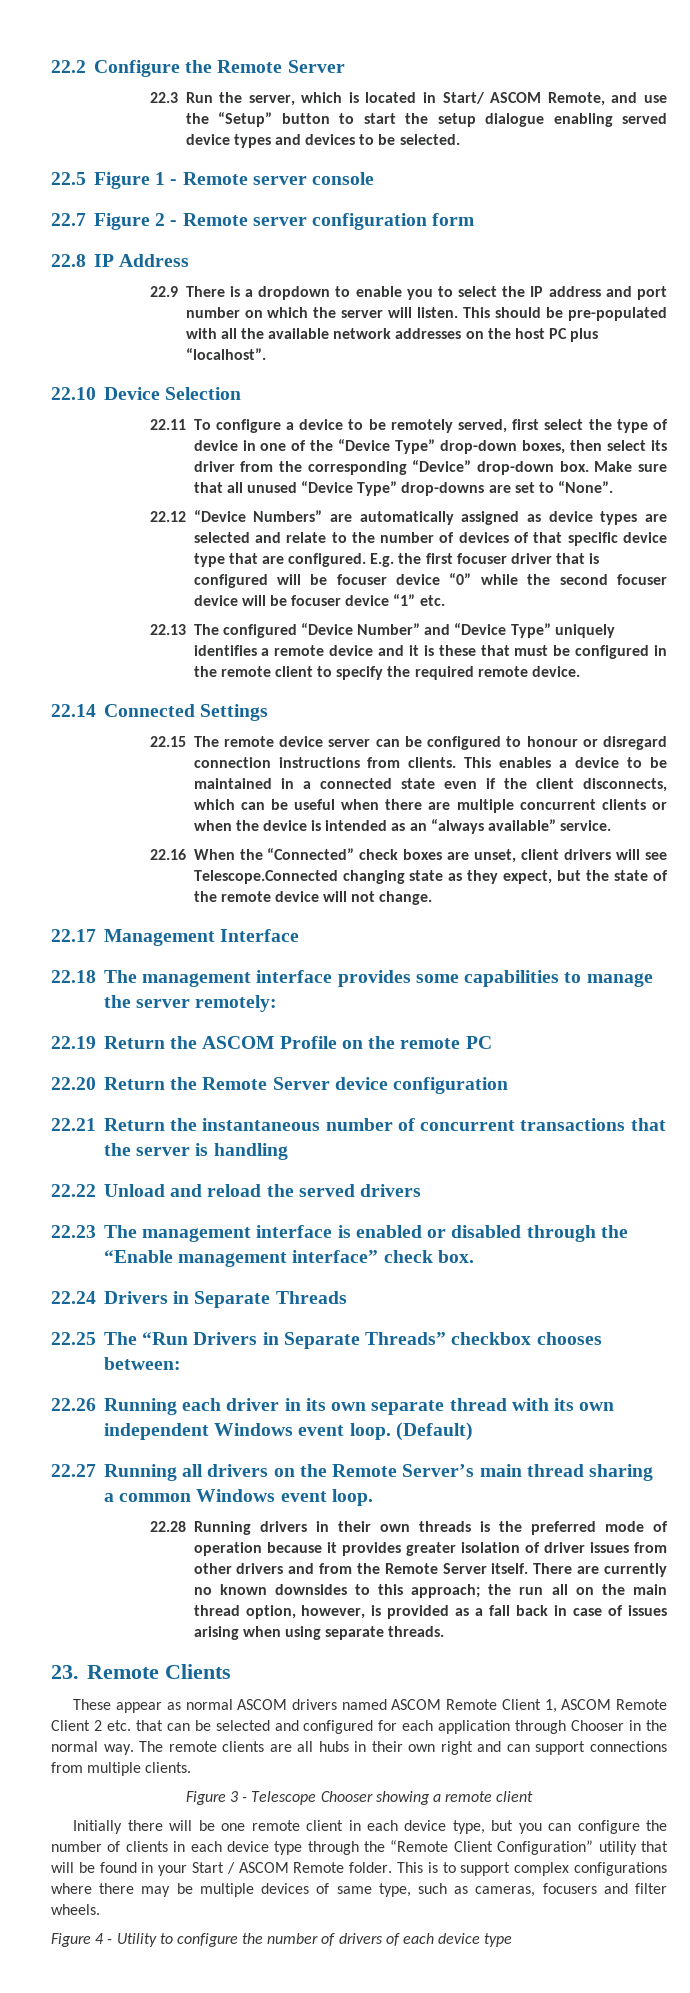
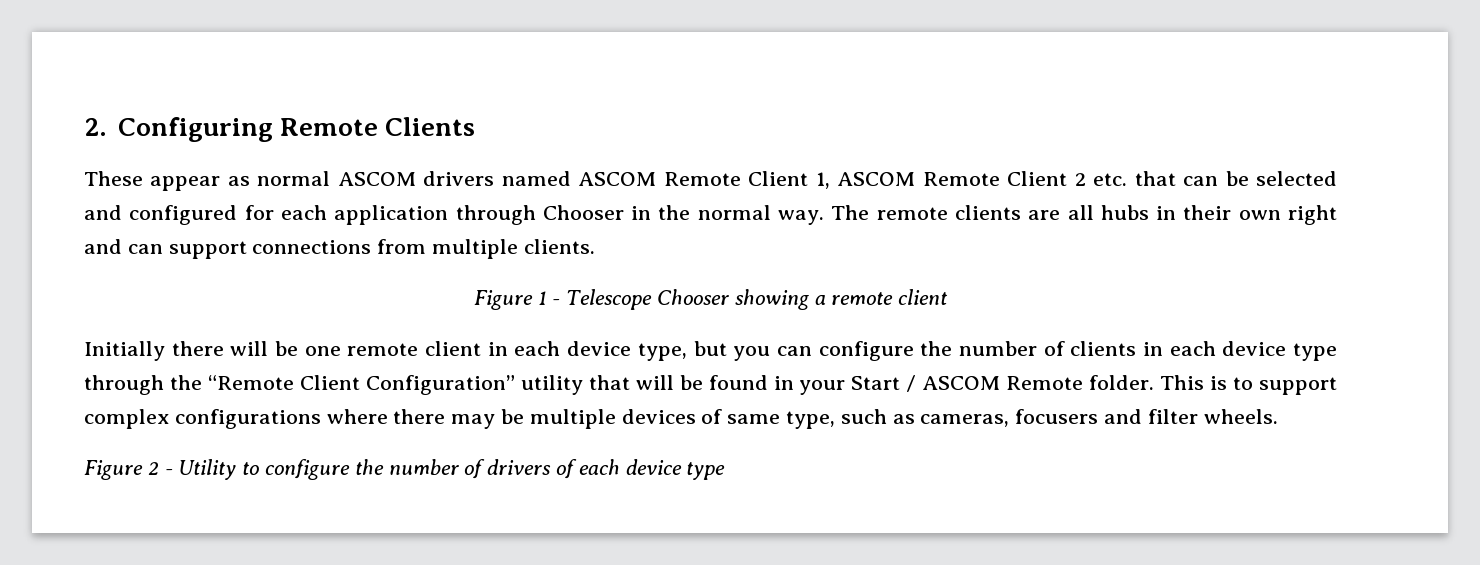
- 22.2 Configure the Remote Server
- 22.3 Run the server, which is located in Start/ ASCOM Remote, and use the “Setup” button to start the setup dialogue enabling served device types and devices to be selected.
- 22.5 Figure 1 - Remote server console
- 22.7 Figure 2 - Remote server configuration form
- 22.8 IP Address
- 22.9 There is a dropdown to enable you to select the IP address and port number on which the server will listen. This should be pre-populated with all the available network addresses on the host PC plus “localhost”.
- 22.10 Device Selection
- 22.11 To configure a device to be remotely served, first select the type of device in one of the “Device Type” drop-down boxes, then select its driver from the corresponding “Device” drop-down box. Make sure that all unused “Device Type” drop-downs are set to “None”.
- 22.12 “Device Numbers” are automatically assigned as device types are selected and relate to the number of devices of that specific device type that are configured. E.g. the first focuser driver that is configured will be focuser device “0” while the second focuser device will be focuser device “1” etc.
- 22.13 The configured “Device Number” and “Device Type” uniquely identifies a remote device and it is these that must be configured in the remote client to specify the required remote device.
- 22.14 Connected Settings
- 22.15 The remote device server can be configured to honour or disregard connection instructions from clients. This enables a device to be maintained in a connected state even if the client disconnects, which can be useful when there are multiple concurrent clients or when the device is intended as an “always available” service.
- 22.16 When the “Connected” check boxes are unset, client drivers will see Telescope.Connected changing state as they expect, but the state of the remote device will not change.
- 22.17 Management Interface
- 22.18 The management interface provides some capabilities to manage the server remotely:
- 22.19 Return the ASCOM Profile on the remote PC
- 22.20 Return the Remote Server device configuration
- 22.21 Return the instantaneous number of concurrent transactions that the server is handling
- 22.22 Unload and reload the served drivers
- 22.23 The management interface is enabled or disabled through the “Enable management interface” check box.
- 22.24 Drivers in Separate Threads
- 22.25 The “Run Drivers in Separate Threads” checkbox chooses between:
- 22.26 Running each driver in its own separate thread with its own independent Windows event loop. (Default)
- 22.27 Running all drivers on the Remote Server’s main thread sharing a common Windows event loop.
- 22.28 Running drivers in their own threads is the preferred mode of operation because it provides greater isolation of driver issues from other drivers and from the Remote Server itself. There are currently no known downsides to this approach; the run all on the main thread option, however, is provided as a fall back in case of issues arising when using separate threads.
- 23. Remote Clients
+ 2. Configuring Remote Clients
- Figure 3 - Telescope Chooser showing a remote client
+ Figure 1 - Telescope Chooser showing a remote client
- Figure 4 - Utility to configure the number of drivers of each device type
+ Figure 2 - Utility to configure the number of drivers of each device type

